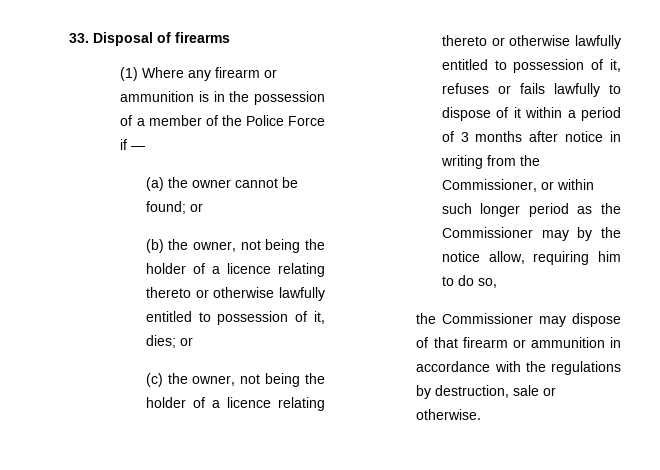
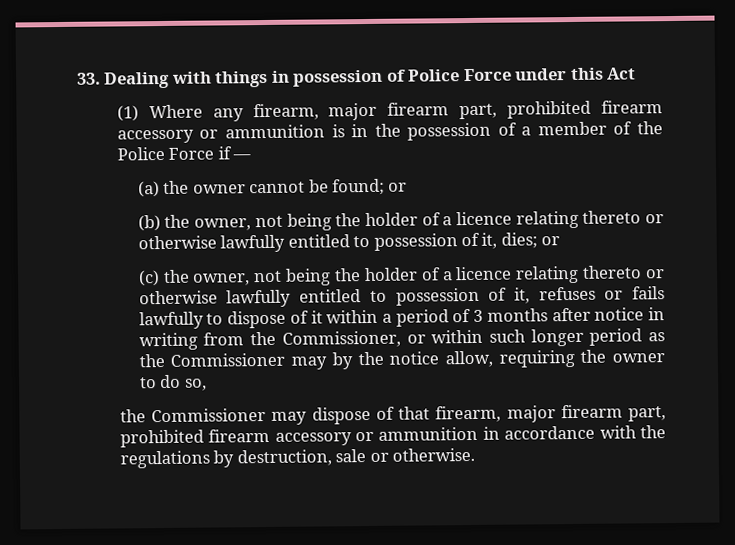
- 33. Disposal of firearms
- (1) Where any firearm or ammunition is in the possession of a member of the Police Force if —
+ 33. Dealing with things in possession of Police Force under this Act
+ (1) Where any firearm, major firearm part, prohibited firearm accessory or ammunition is in the possession of a member of the Police Force if —
- (c) the owner, not being the holder of a licence relating thereto or otherwise lawfully entitled to possession of it, refuses or fails lawfully to dispose of it within a period of 3 months after notice in writing from the Commissioner, or within such longer period as the Commissioner may by the notice allow, requiring him to do so,
+ (c) the owner, not being the holder of a licence relating thereto or otherwise lawfully entitled to possession of it, refuses or fails lawfully to dispose of it within a period of 3 months after notice in writing from the Commissioner, or within such longer period as the Commissioner may by the notice allow, requiring the owner to do so,
- the Commissioner may dispose of that firearm or ammunition in accordance with the regulations by destruction, sale or otherwise.
+ the Commissioner may dispose of that firearm, major firearm part, prohibited firearm accessory or ammunition in accordance with the regulations by destruction, sale or otherwise.

